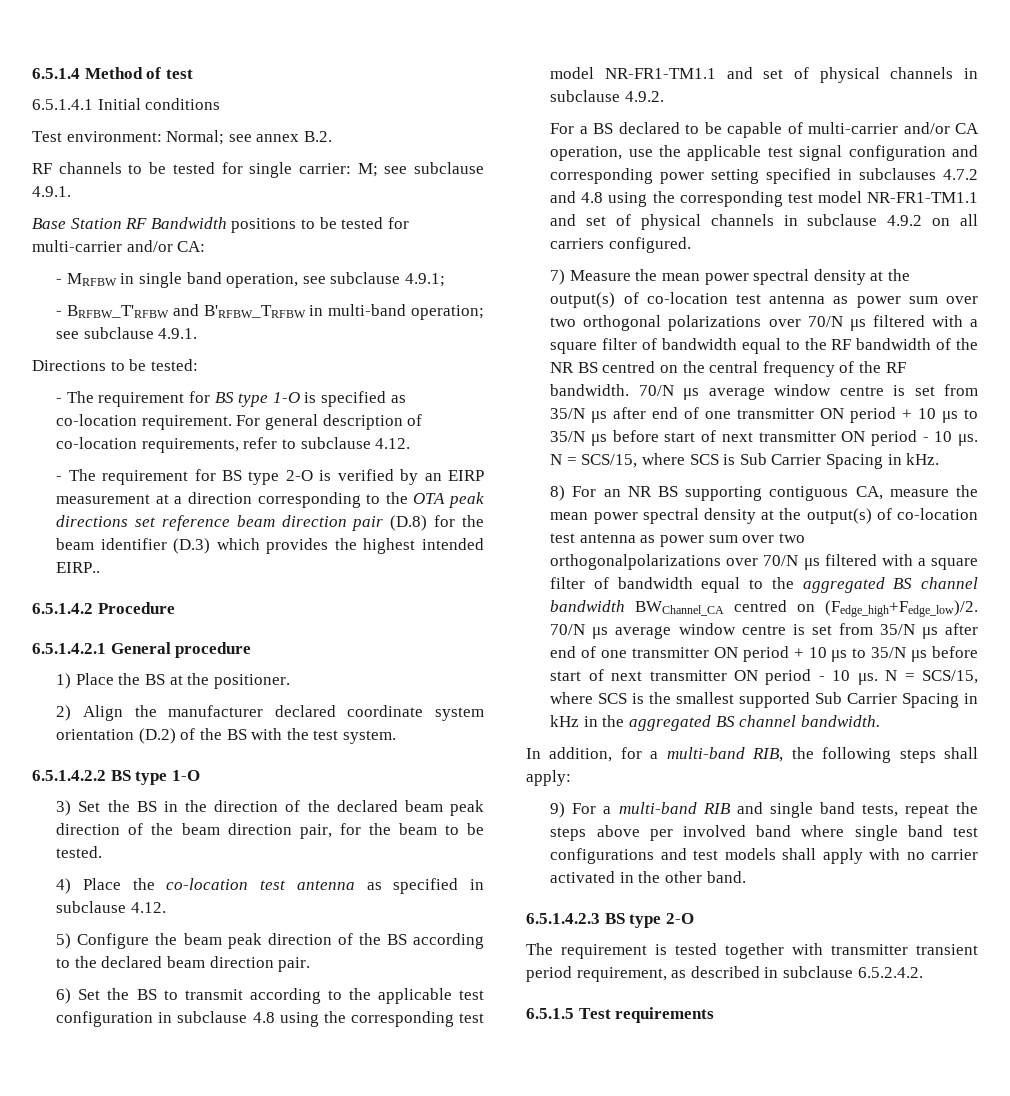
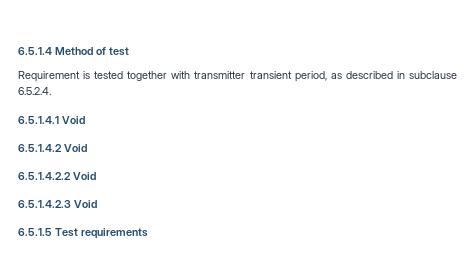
- 6.5.1.4.1 Initial conditions
- Test environment: Normal; see annex B.2.
- RF channels to be tested for single carrier: M; see subclause 4.9.1.
- Base Station RF Bandwidth positions to be tested for multi-carrier and/or CA:
- - MRFBW in single band operation, see subclause 4.9.1;
- - BRFBW_T'RFBW and B'RFBW_TRFBW in multi-band operation; see subclause 4.9.1.
- Directions to be tested:
- - The requirement for BS type 1-O is specified as co-location requirement. For general description of co-location requirements, refer to subclause 4.12.
- - The requirement for BS type 2-O is verified by an EIRP measurement at a direction corresponding to the OTA peak directions set reference beam direction pair (D.8) for the beam identifier (D.3) which provides the highest intended EIRP..
- 6.5.1.4.2 Procedure
- 6.5.1.4.2.1 General procedure
- 1) Place the BS at the positioner.
- 2) Align the manufacturer declared coordinate system orientation (D.2) of the BS with the test system.
- 6.5.1.4.2.2 BS type 1-O
- 3) Set the BS in the direction of the declared beam peak direction of the beam direction pair, for the beam to be tested.
- 4) Place the co-location test antenna as specified in subclause 4.12.
- 5) Configure the beam peak direction of the BS according to the declared beam direction pair.
- 6) Set the BS to transmit according to the applicable test configuration in subclause 4.8 using the corresponding test model NR-FR1-TM1.1 and set of physical channels in subclause 4.9.2.
- For a BS declared to be capable of multi-carrier and/or CA operation, use the applicable test signal configuration and corresponding power setting specified in subclauses 4.7.2 and 4.8 using the corresponding test model NR-FR1-TM1.1 and set of physical channels in subclause 4.9.2 on all carriers configured.
- 7) Measure the mean power spectral density at the output(s) of co-location test antenna as power sum over two orthogonal polarizations over 70/N μs filtered with a square filter of bandwidth equal to the RF bandwidth of the NR BS centred on the central frequency of the RF bandwidth. 70/N μs average window centre is set from 35/N μs after end of one transmitter ON period + 10 μs to 35/N μs before start of next transmitter ON period - 10 μs. N = SCS/15, where SCS is Sub Carrier Spacing in kHz.
- 8) For an NR BS supporting contiguous CA, measure the mean power spectral density at the output(s) of co-location test antenna as power sum over two orthogonalpolarizations over 70/N μs filtered with a square filter of bandwidth equal to the aggregated BS channel bandwidth BWChannel_CA centred on (Fedge_high+Fedge_low)/2. 70/N μs average window centre is set from 35/N μs after end of one transmitter ON period + 10 μs to 35/N μs before start of next transmitter ON period - 10 μs. N = SCS/15, where SCS is the smallest supported Sub Carrier Spacing in kHz in the aggregated BS channel bandwidth.
- In addition, for a multi-band RIB, the following steps shall apply:
- 9) For a multi-band RIB and single band tests, repeat the steps above per involved band where single band test configurations and test models shall apply with no carrier activated in the other band.
- 6.5.1.4.2.3 BS type 2-O
- The requirement is tested together with transmitter transient period requirement, as described in subclause 6.5.2.4.2.
+ Requirement is tested together with transmitter transient period, as described in subclause 6.5.2.4.
+ 6.5.1.4.1 Void
+ 6.5.1.4.2 Void
+ 6.5.1.4.2.2 Void
+ 6.5.1.4.2.3 Void

